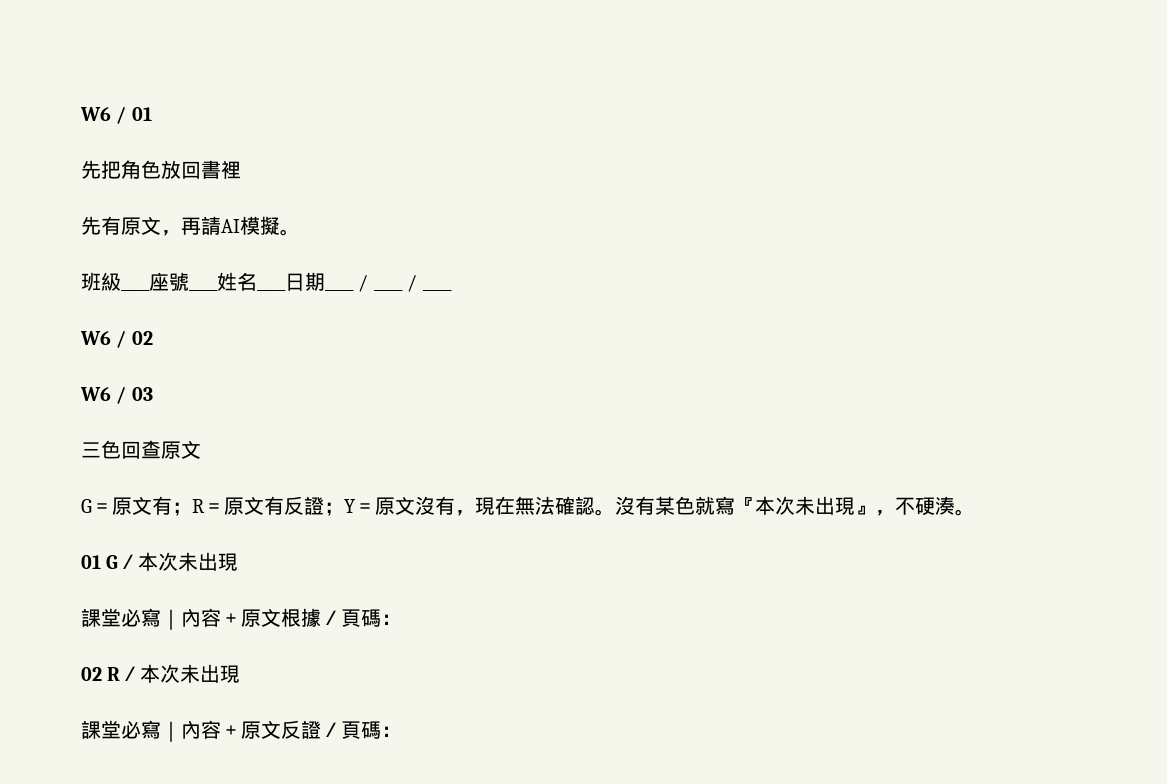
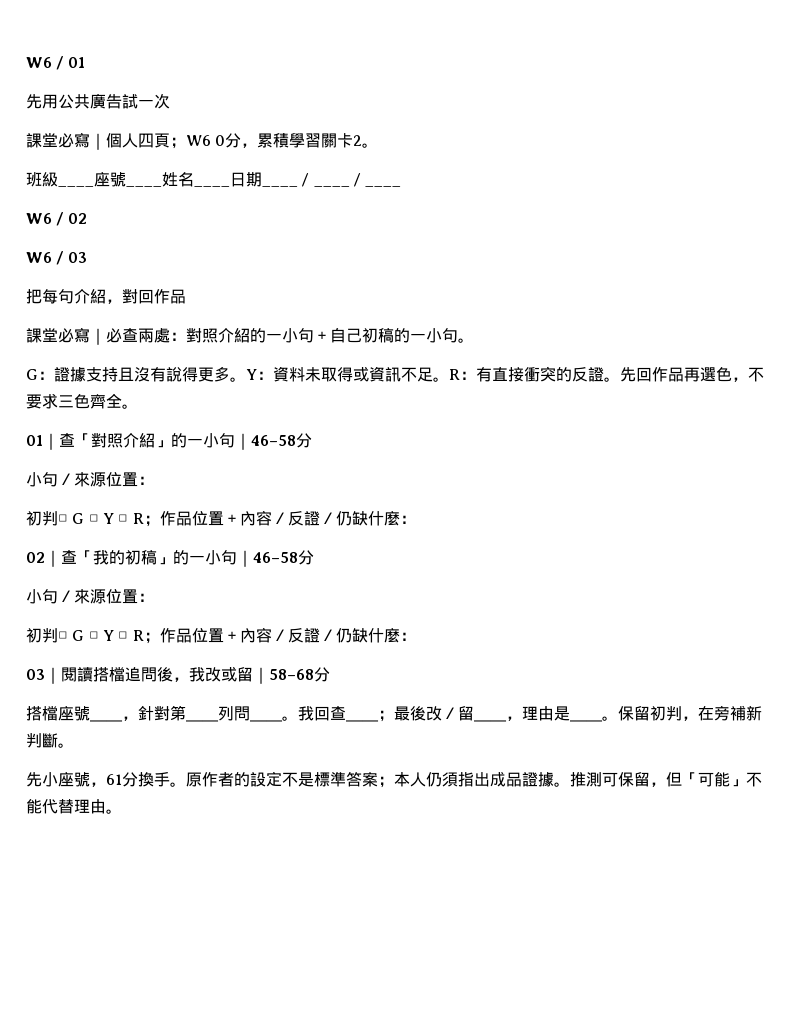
- 先把角色放回書裡
- 先有原文，再請AI模擬。
+ 先用公共廣告試一次
+ 課堂必寫｜個人四頁；W6 0分，累積學習關卡2。
- 三色回查原文
- G＝原文有；R＝原文有反證；Y＝原文沒有，現在無法確認。沒有某色就寫『本次未出現』，不硬湊。
- 01 G／本次未出現
- 課堂必寫｜內容＋原文根據／頁碼：
- 02 R／本次未出現
- 課堂必寫｜內容＋原文反證／頁碼：
+ 把每句介紹，對回作品
+ 課堂必寫｜必查兩處：對照介紹的一小句＋自己初稿的一小句。
+ G：證據支持且沒有說得更多。Y：資料未取得或資訊不足。R：有直接衝突的反證。先回作品再選色，不要求三色齊全。
+ 01｜查「對照介紹」的一小句｜46–58分
+ 小句／來源位置：
+ 初判□ G □ Y □ R；作品位置＋內容／反證／仍缺什麼：
+ 02｜查「我的初稿」的一小句｜46–58分
+ 小句／來源位置：
+ 初判□ G □ Y □ R；作品位置＋內容／反證／仍缺什麼：
+ 03｜閱讀搭檔追問後，我改或留｜58–68分
+ 搭檔座號＿＿，針對第＿＿列問＿＿。我回查＿＿；最後改／留＿＿，理由是＿＿。保留初判，在旁補新判斷。
+ 先小座號，61分換手。原作者的設定不是標準答案；本人仍須指出成品證據。推測可保留，但「可能」不能代替理由。

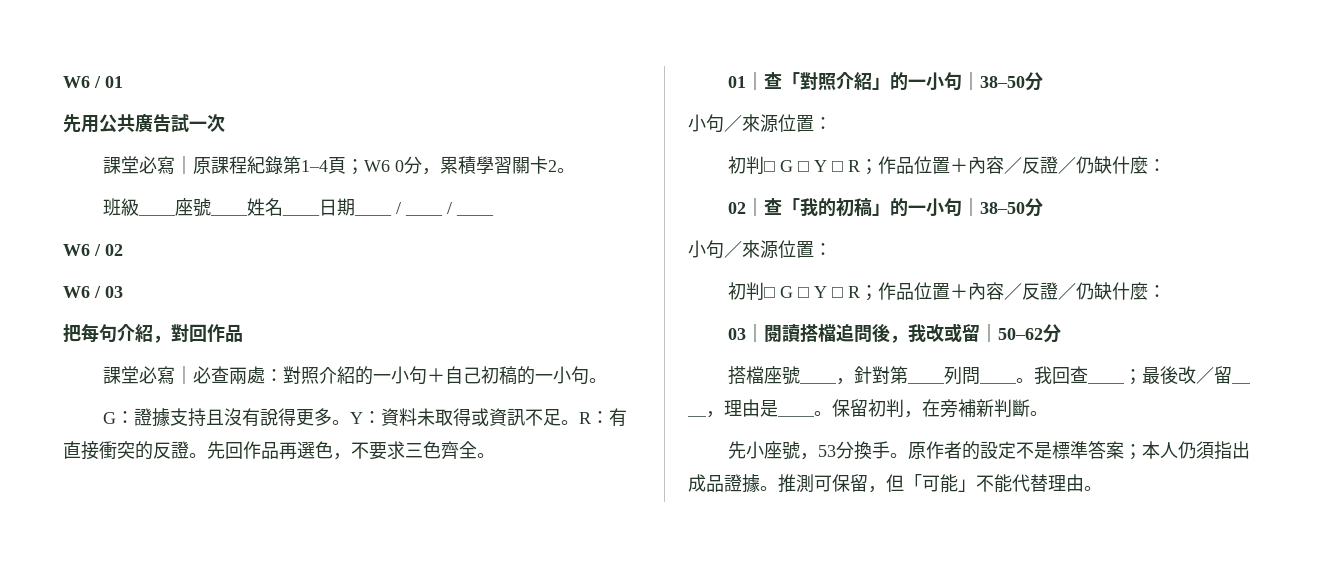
- 課堂必寫｜個人四頁；W6 0分，累積學習關卡2。
+ 課堂必寫｜原課程紀錄第1–4頁；W6 0分，累積學習關卡2。
- 01｜查「對照介紹」的一小句｜46–58分
+ 01｜查「對照介紹」的一小句｜38–50分
- 02｜查「我的初稿」的一小句｜46–58分
+ 02｜查「我的初稿」的一小句｜38–50分
- 03｜閱讀搭檔追問後，我改或留｜58–68分
+ 03｜閱讀搭檔追問後，我改或留｜50–62分
- 先小座號，61分換手。
+ 先小座號，53分換手。

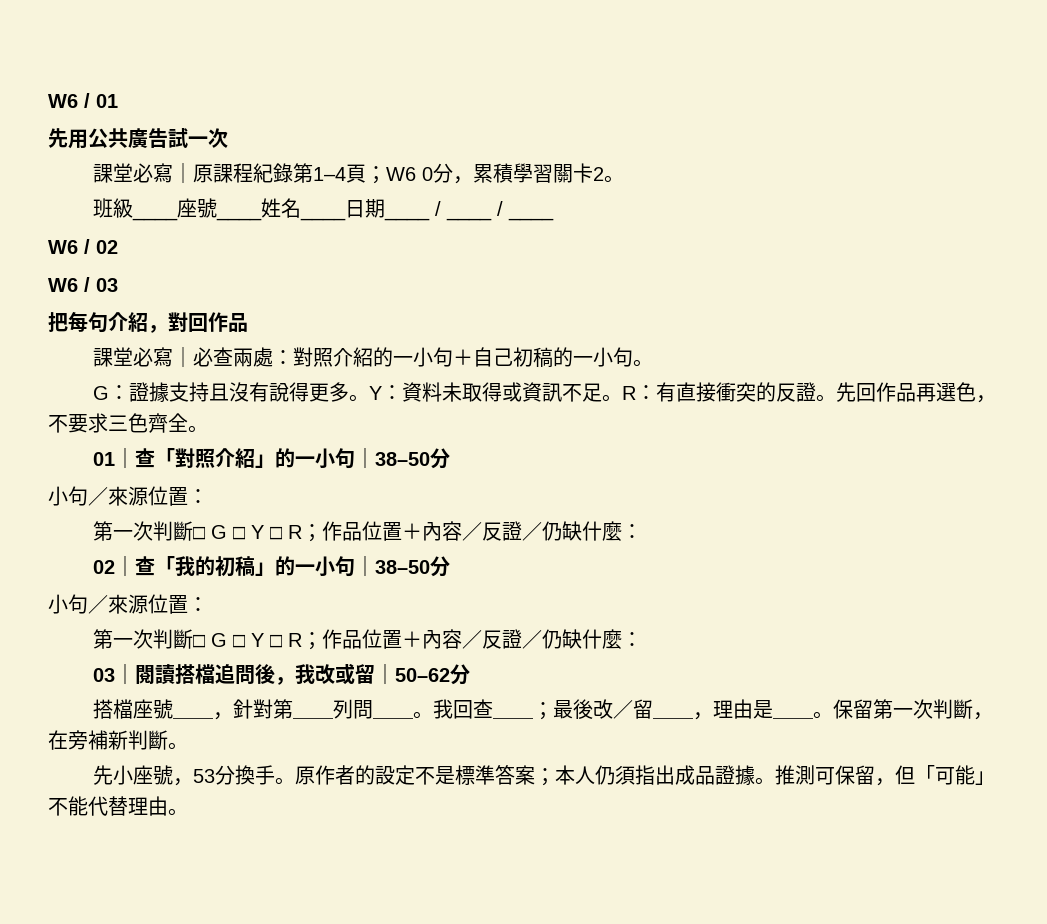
  01｜查「對照介紹」的一小句｜38–50分
  小句／來源位置：
- 初判□ G □ Y □ R；作品位置＋內容／反證／仍缺什麼：
+ 第一次判斷□ G □ Y □ R；作品位置＋內容／反證／仍缺什麼：
  02｜查「我的初稿」的一小句｜38–50分
  小句／來源位置：
- 初判□ G □ Y □ R；作品位置＋內容／反證／仍缺什麼：
+ 第一次判斷□ G □ Y □ R；作品位置＋內容／反證／仍缺什麼：
- 保留初判，在旁補新判斷。
+ 保留第一次判斷，在旁補新判斷。

